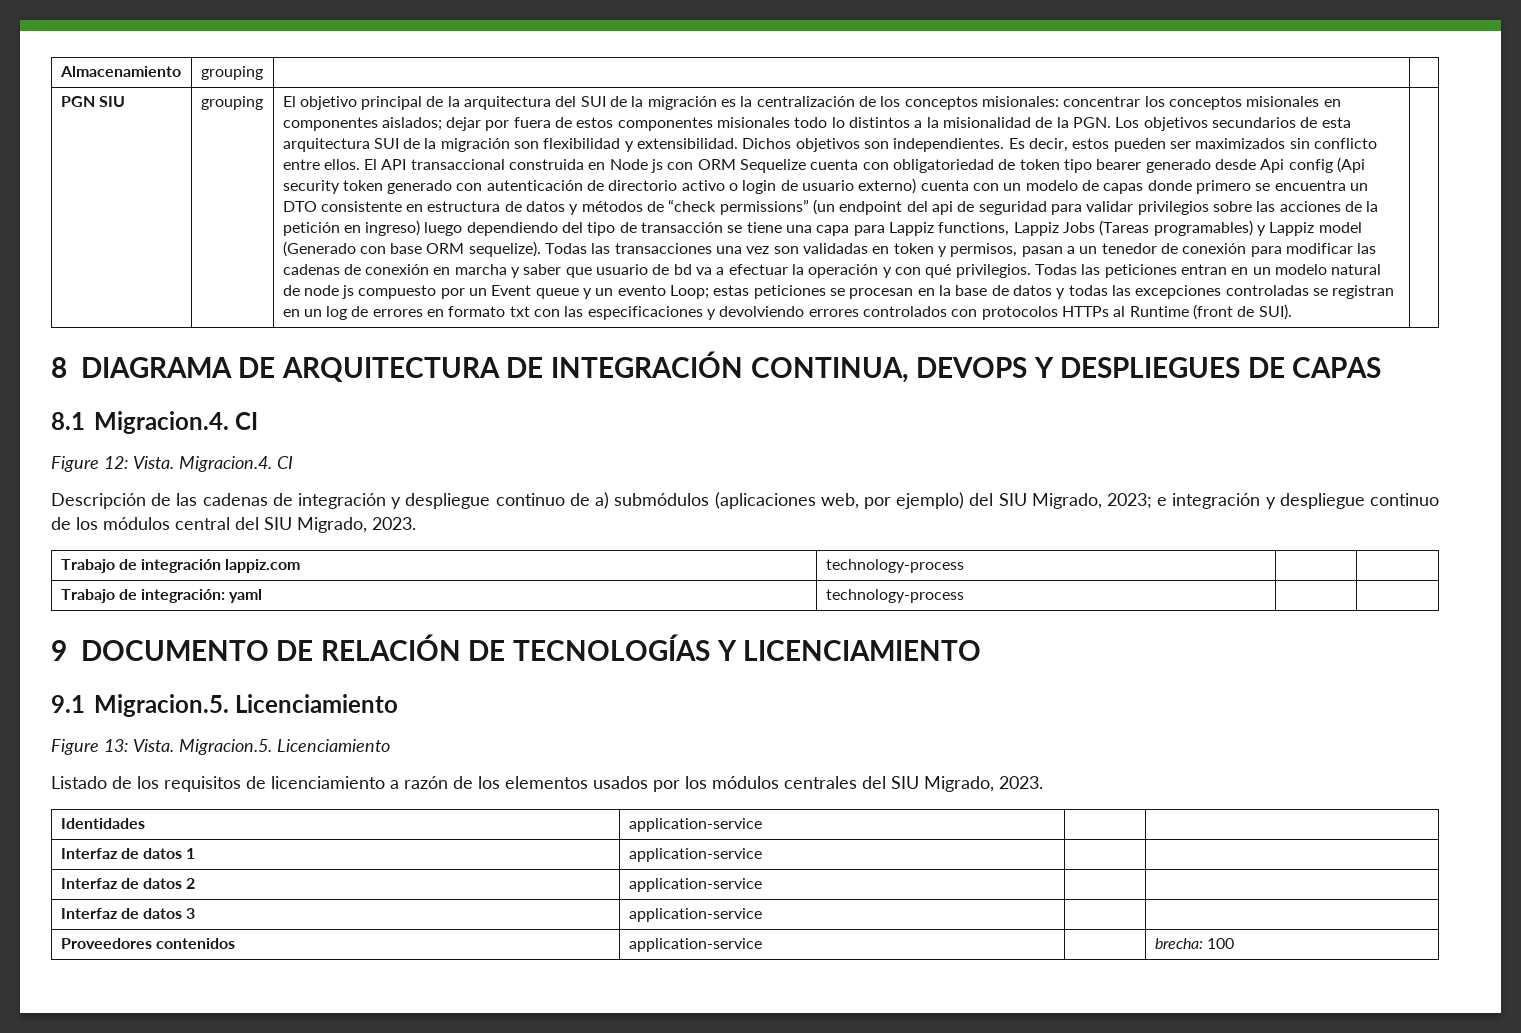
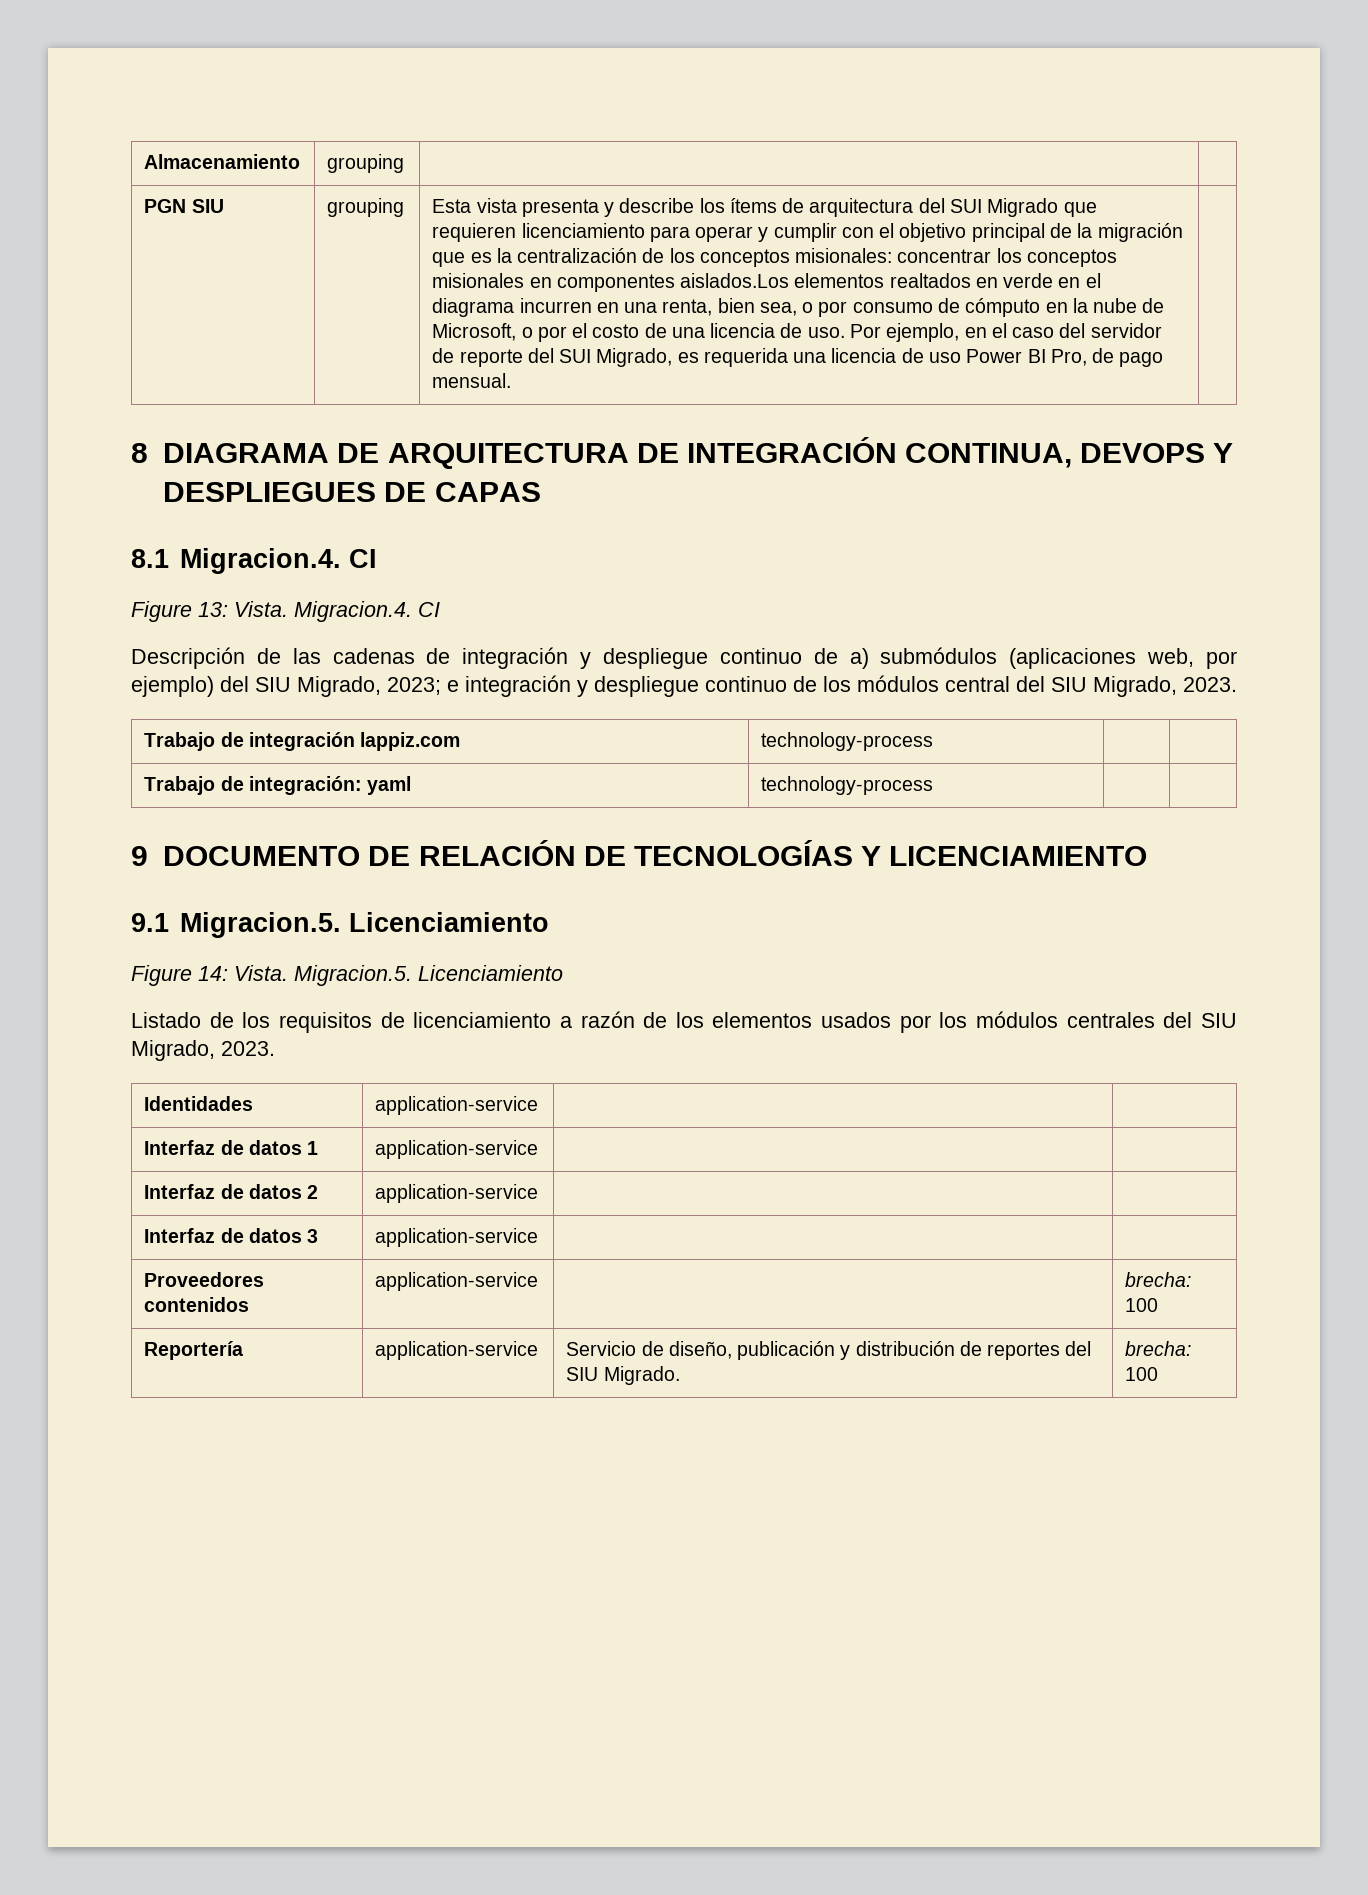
- El objetivo principal de la arquitectura del SUI de la migración es la centralización de los conceptos misionales: concentrar los conceptos misionales en componentes aislados; dejar por fuera de estos componentes misionales todo lo distintos a la misionalidad de la PGN. Los objetivos secundarios de esta arquitectura SUI de la migración son flexibilidad y extensibilidad. Dichos objetivos son independientes. Es decir, estos pueden ser maximizados sin conflicto entre ellos. El API transaccional construida en Node js con ORM Sequelize cuenta con obligatoriedad de token tipo bearer generado desde Api config (Api security token generado con autenticación de directorio activo o login de usuario externo) cuenta con un modelo de capas donde primero se encuentra un DTO consistente en estructura de datos y métodos de “check permissions” (un endpoint del api de seguridad para validar privilegios sobre las acciones de la petición en ingreso) luego dependiendo del tipo de transacción se tiene una capa para Lappiz functions, Lappiz Jobs (Tareas programables) y Lappiz model (Generado con base ORM sequelize). Todas las transacciones una vez son validadas en token y permisos, pasan a un tenedor de conexión para modificar las cadenas de conexión en marcha y saber que usuario de bd va a efectuar la operación y con qué privilegios. Todas las peticiones entran en un modelo natural de node js compuesto por un Event queue y un evento Loop; estas peticiones se procesan en la base de datos y todas las excepciones controladas se registran en un log de errores en formato txt con las especificaciones y devolviendo errores controlados con protocolos HTTPs al Runtime (front de SUI).
+ Esta vista presenta y describe los ítems de arquitectura del SUI Migrado que requieren licenciamiento para operar y cumplir con el objetivo principal de la migración que es la centralización de los conceptos misionales: concentrar los conceptos misionales en componentes aislados.Los elementos realtados en verde en el diagrama incurren en una renta, bien sea, o por consumo de cómputo en la nube de Microsoft, o por el costo de una licencia de uso. Por ejemplo, en el caso del servidor de reporte del SUI Migrado, es requerida una licencia de uso Power BI Pro, de pago mensual.
- Figure 12: Vista.
+ Figure 13: Vista.
- Figure 13: Vista.
+ Figure 14: Vista.
+ Reportería | application-service | Servicio de diseño, publicación y distribución de reportes del SIU Migrado. | brecha: 100

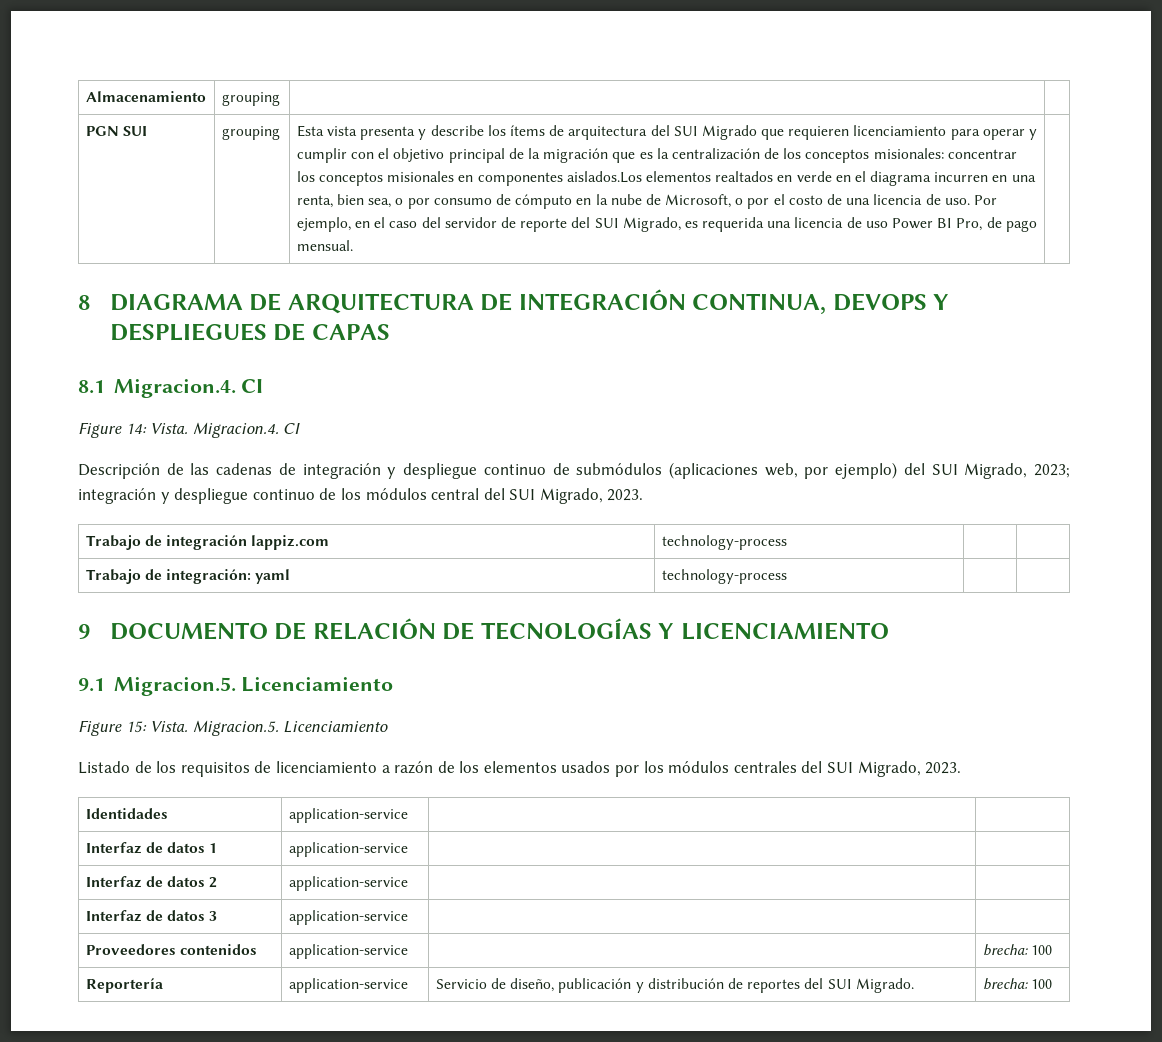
- PGN SIU
+ PGN SUI
- Figure 13: Vista.
+ Figure 14: Vista.
- Descripción de las cadenas de integración y despliegue continuo de a) submódulos (aplicaciones web, por ejemplo) del SIU Migrado, 2023; e integración y despliegue continuo de los módulos central del SIU Migrado, 2023.
+ Descripción de las cadenas de integración y despliegue continuo de submódulos (aplicaciones web, por ejemplo) del SUI Migrado, 2023; integración y despliegue continuo de los módulos central del SUI Migrado, 2023.
- Figure 14: Vista.
+ Figure 15: Vista.
- Listado de los requisitos de licenciamiento a razón de los elementos usados por los módulos centrales del SIU Migrado, 2023.
+ Listado de los requisitos de licenciamiento a razón de los elementos usados por los módulos centrales del SUI Migrado, 2023.
- Reportería | application-service | Servicio de diseño, publicación y distribución de reportes del SIU Migrado. | brecha: 100
+ Reportería | application-service | Servicio de diseño, publicación y distribución de reportes del SUI Migrado. | brecha: 100

